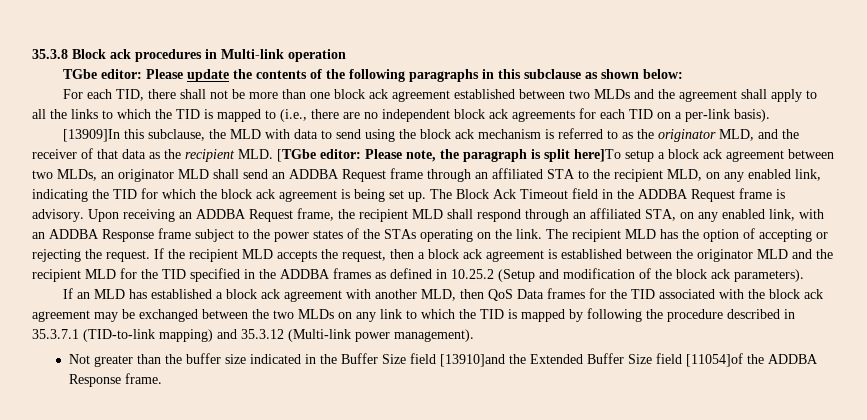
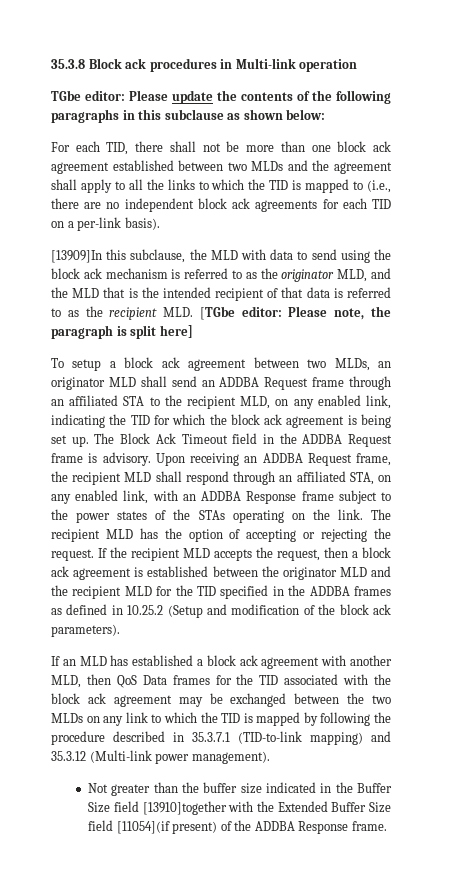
- [13909]In this subclause, the MLD with data to send using the block ack mechanism is referred to as the originator MLD, and the receiver of that data as the recipient MLD. [TGbe editor:
+ [13909]In this subclause, the MLD with data to send using the block ack mechanism is referred to as the originator MLD, and the MLD that is the intended recipient of that data is referred to as the recipient MLD. [TGbe editor:
- Please note, the paragraph is split here]To setup a block ack agreement between two MLDs, an originator MLD shall send an ADDBA Request frame through an affiliated STA to the recipient MLD, on any enabled link, indicating the TID for which the block ack agreement is being set up.
+ Please note, the paragraph is split here]
+ To setup a block ack agreement between two MLDs, an originator MLD shall send an ADDBA Request frame through an affiliated STA to the recipient MLD, on any enabled link, indicating the TID for which the block ack agreement is being set up.
- Not greater than the buffer size indicated in the Buffer Size field [13910]and the Extended Buffer Size field [11054]of the ADDBA Response frame.
+ Not greater than the buffer size indicated in the Buffer Size field [13910]together with the Extended Buffer Size field [11054](if present) of the ADDBA Response frame.

